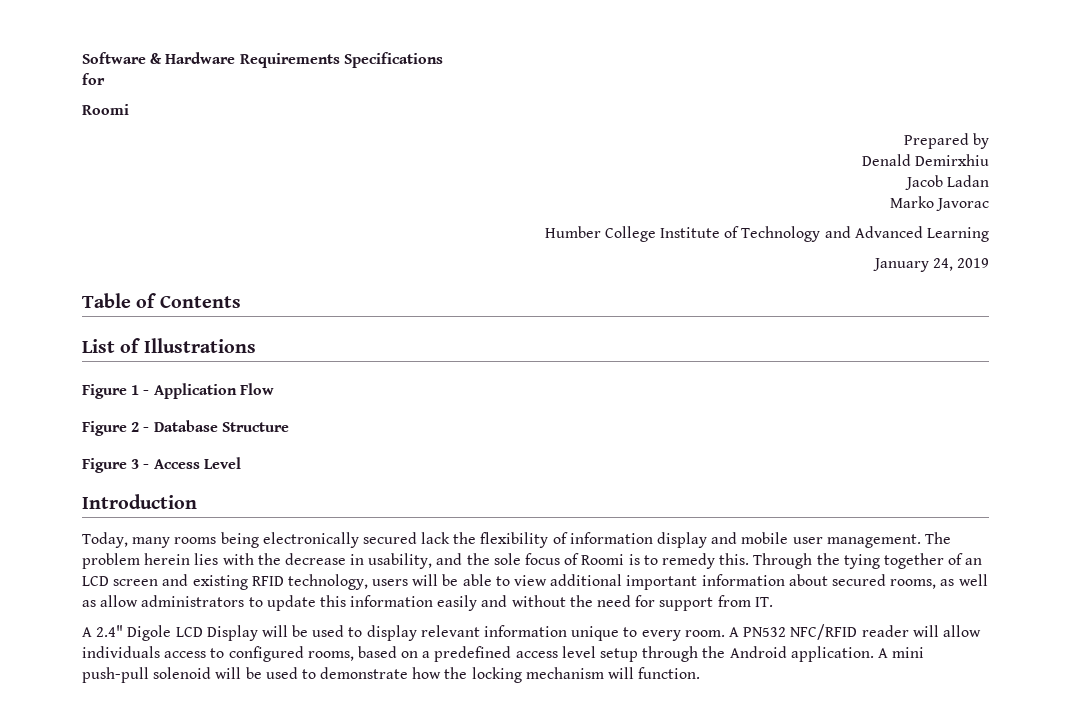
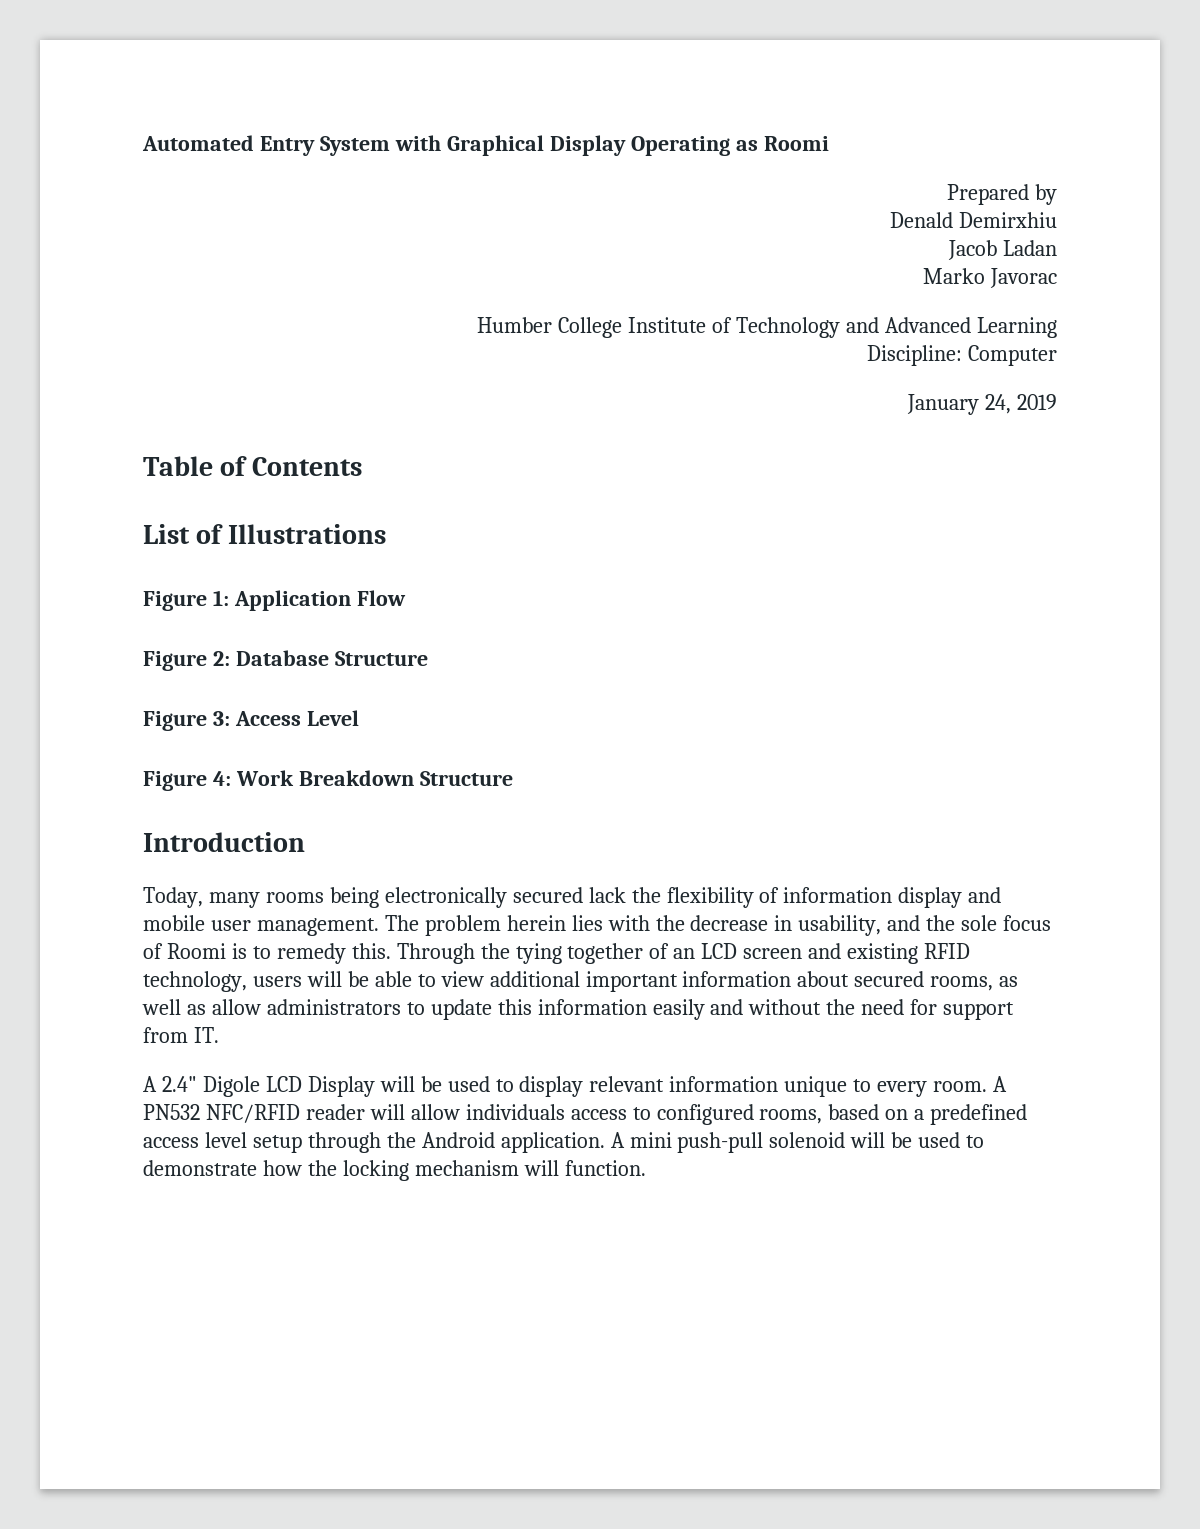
- Software & Hardware Requirements Specifications
- for
- Roomi
+ Automated Entry System with Graphical Display Operating as Roomi
+ Discipline: Computer
- Figure 1 - Application Flow
+ Figure 1: Application Flow
- Figure 2 - Database Structure
+ Figure 2: Database Structure
- Figure 3 - Access Level
+ Figure 3: Access Level
+ Figure 4: Work Breakdown Structure

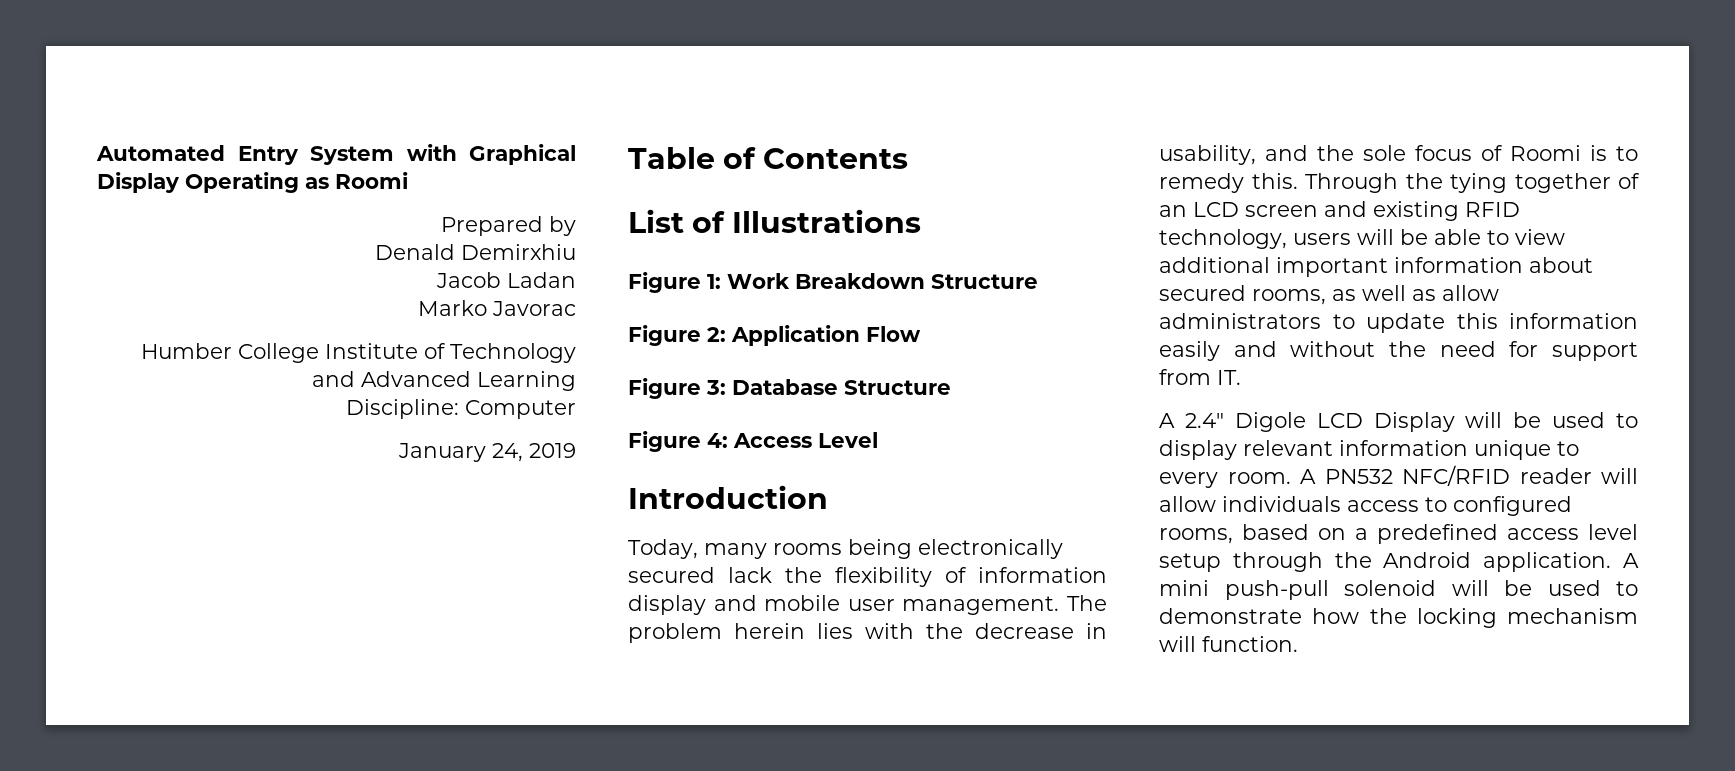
- Figure 1: Application Flow
+ Figure 1: Work Breakdown Structure
+ Figure 2: Application Flow
- Figure 2: Database Structure
+ Figure 3: Database Structure
- Figure 3: Access Level
+ Figure 4: Access Level
- Figure 4: Work Breakdown Structure

